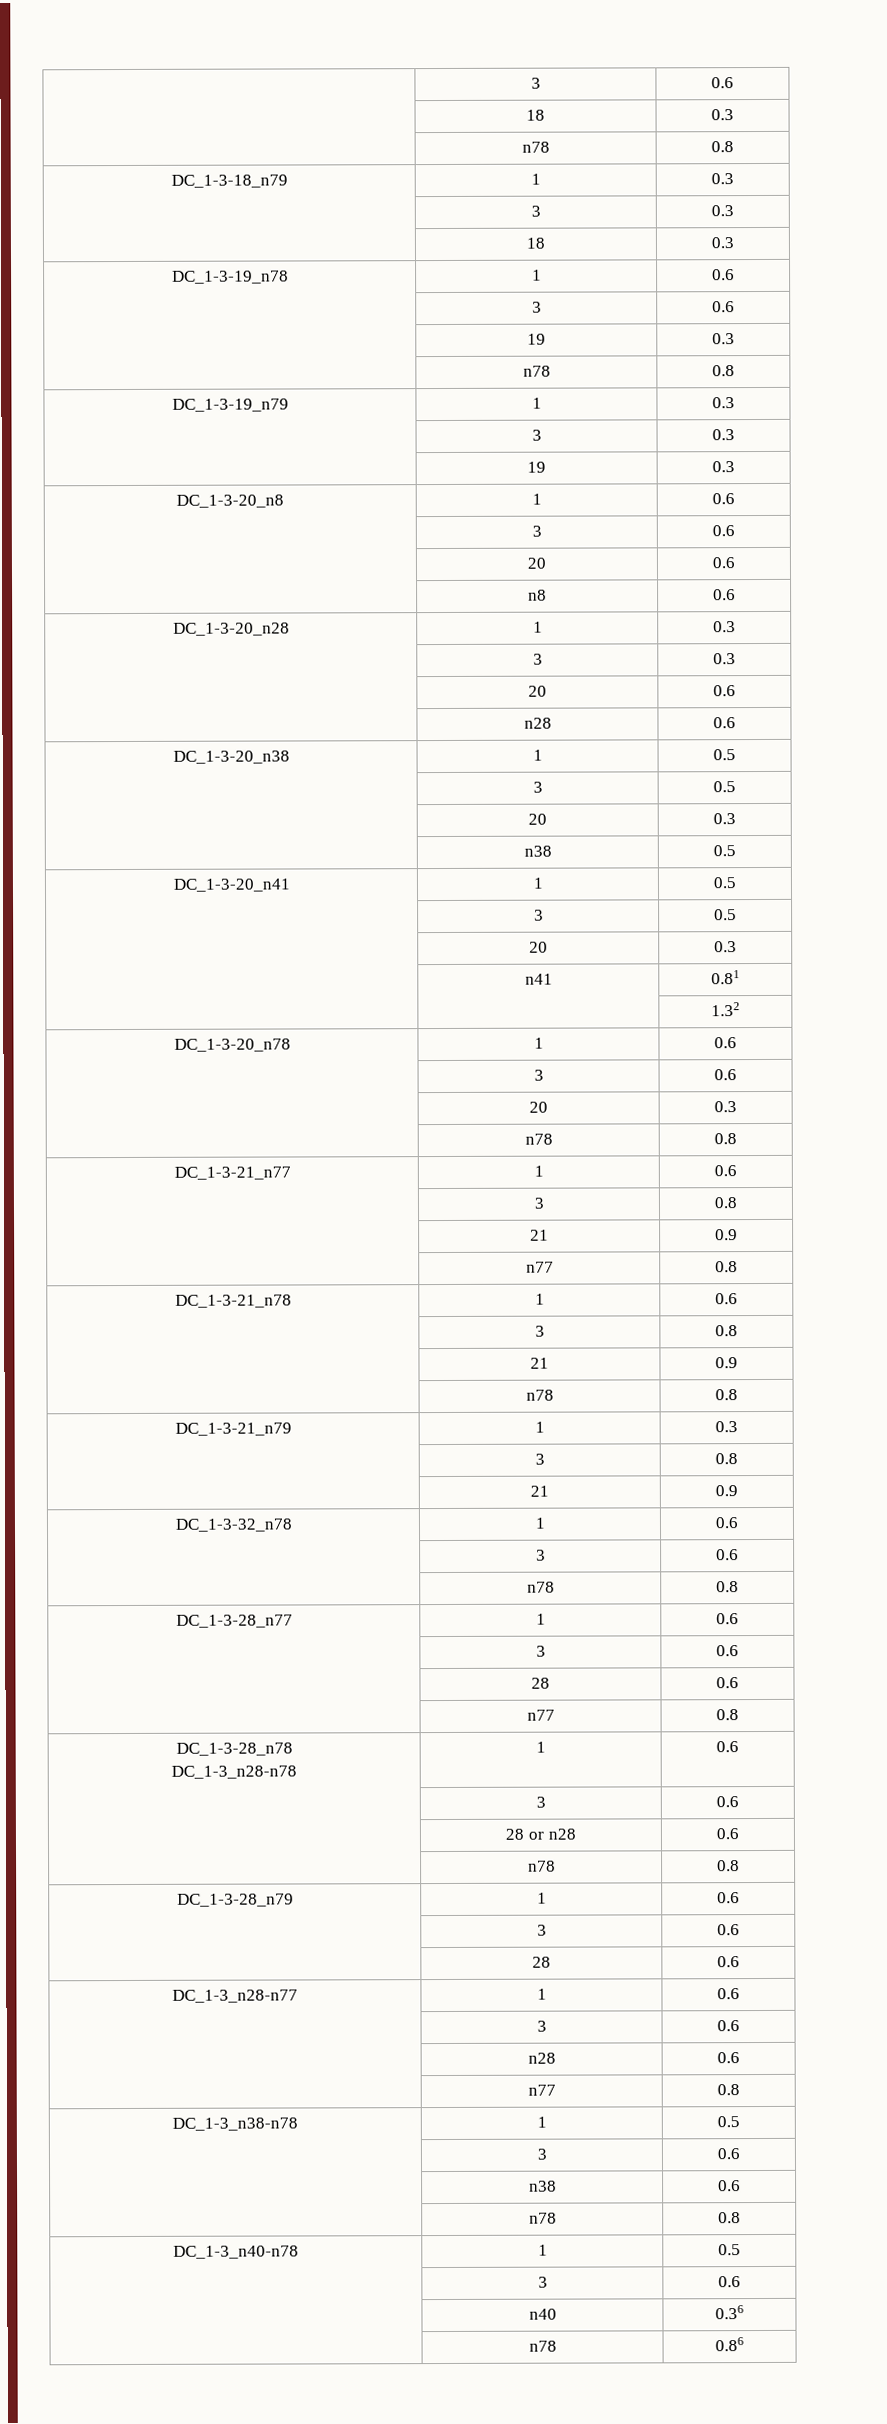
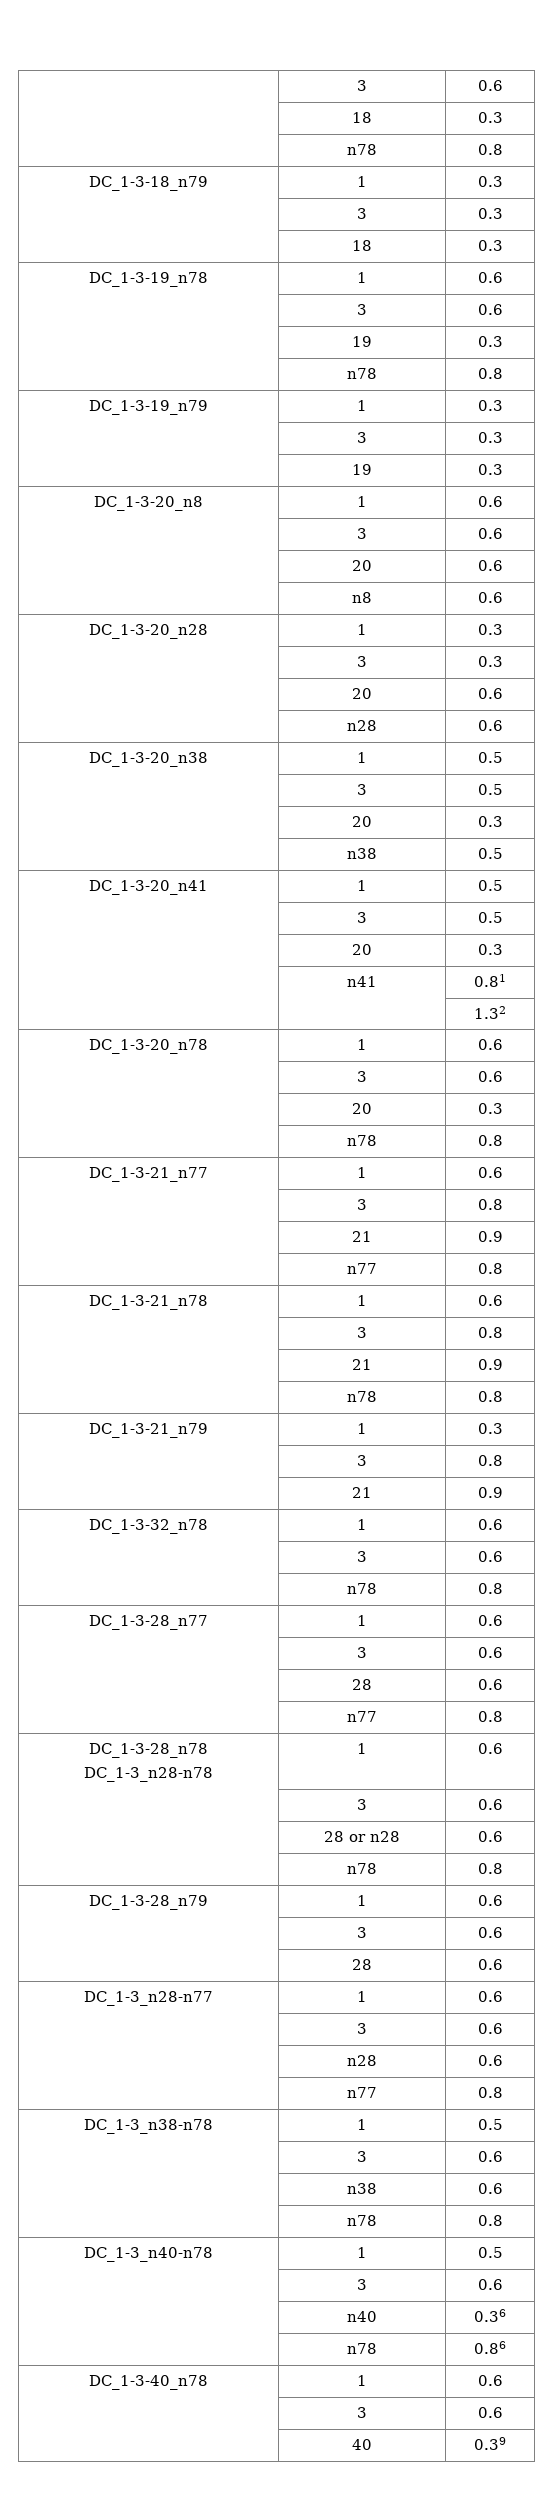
+ DC_1-3-40_n78 | 1 | 0.6
+ | 3 | 0.6
+ | 40 | 0.39

